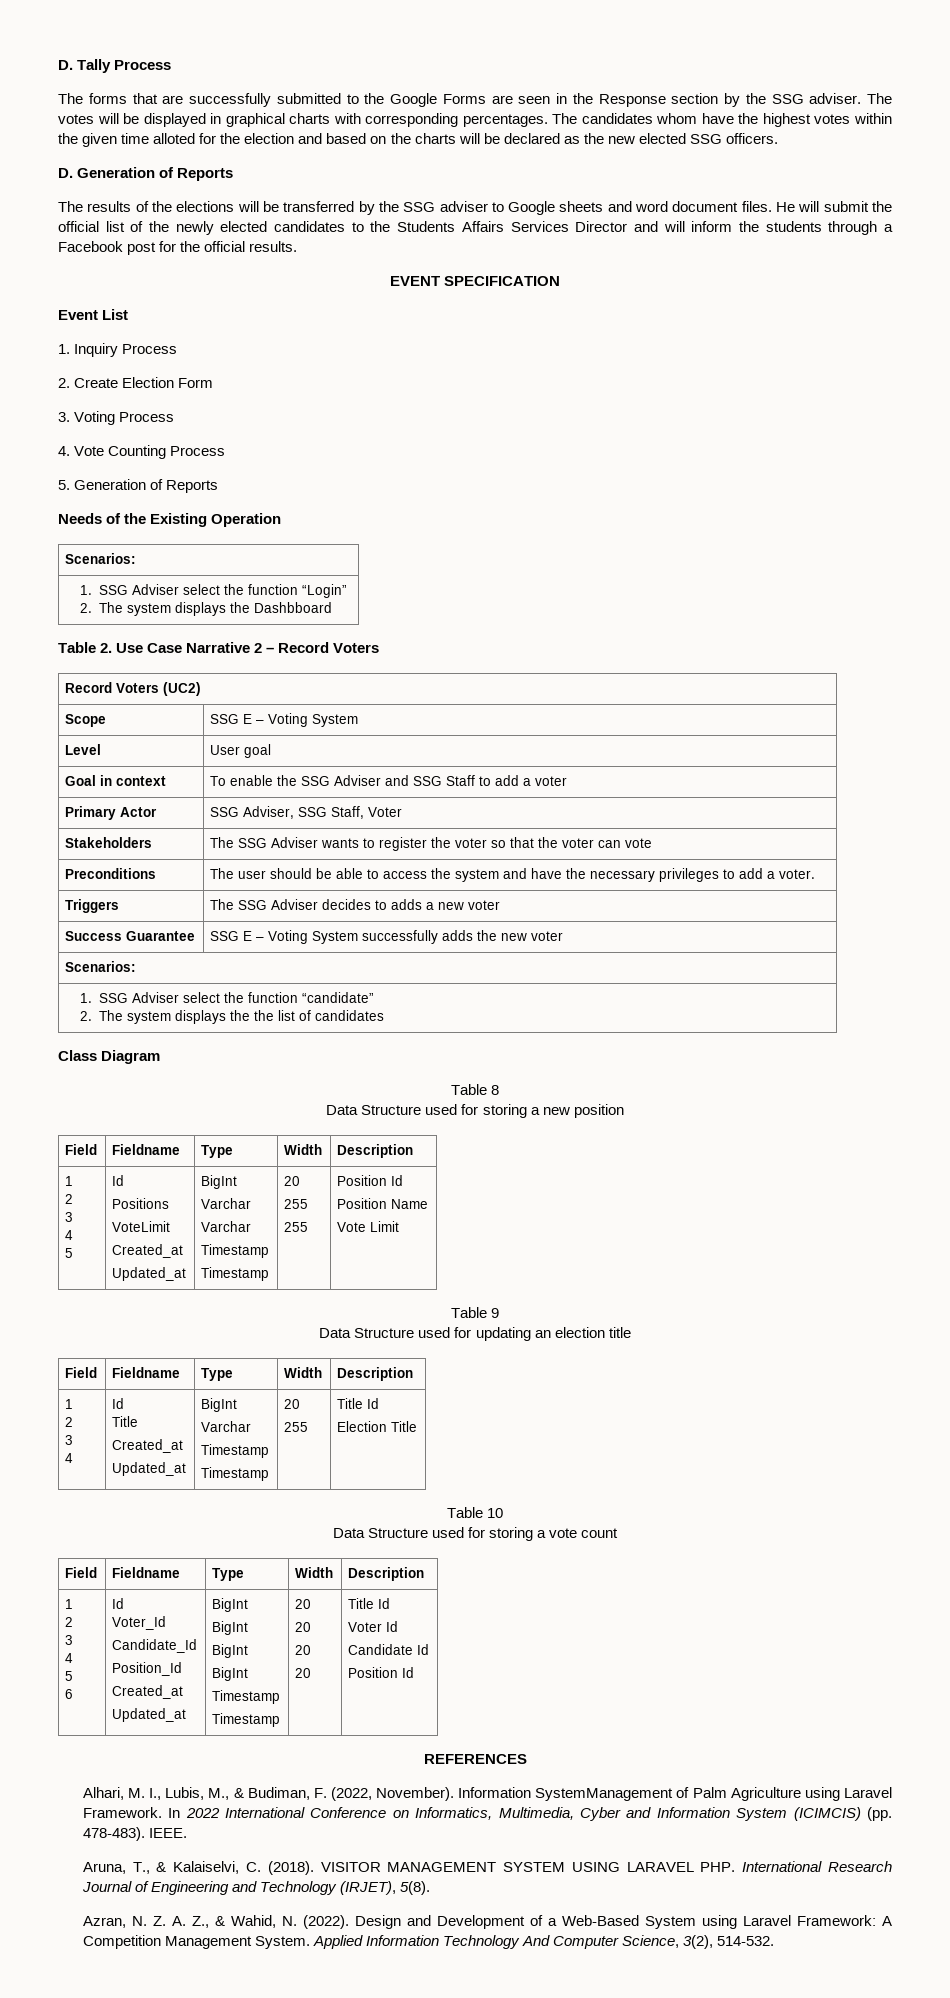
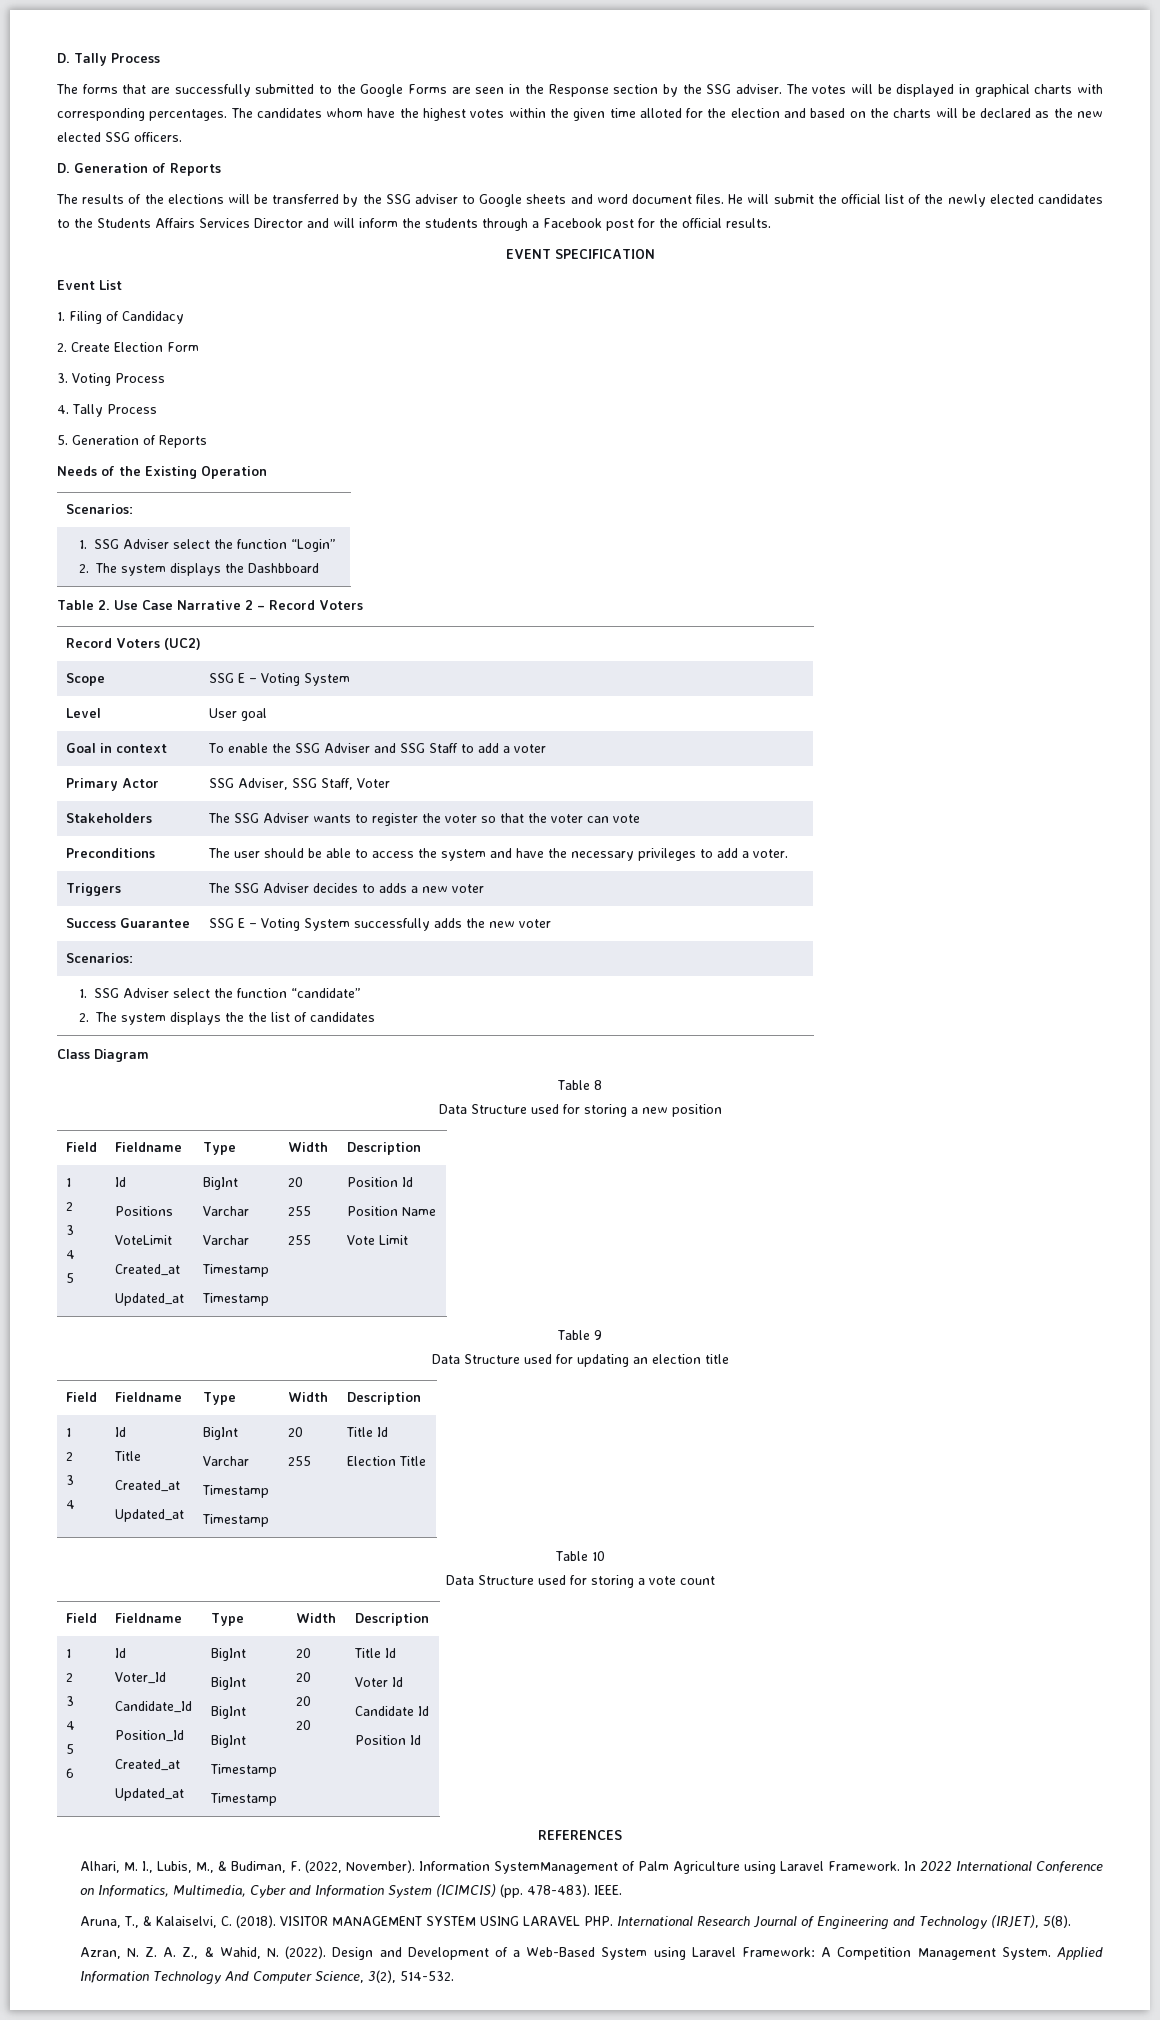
- 1. Inquiry Process
+ 1. Filing of Candidacy
- 4. Vote Counting Process
+ 4. Tally Process

